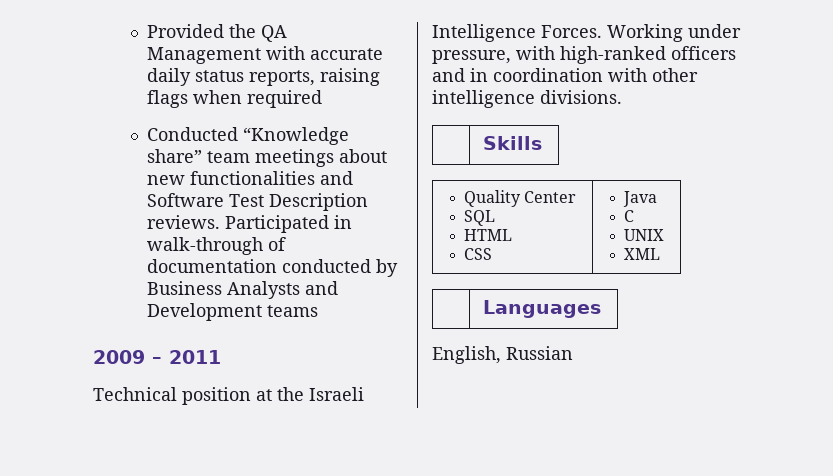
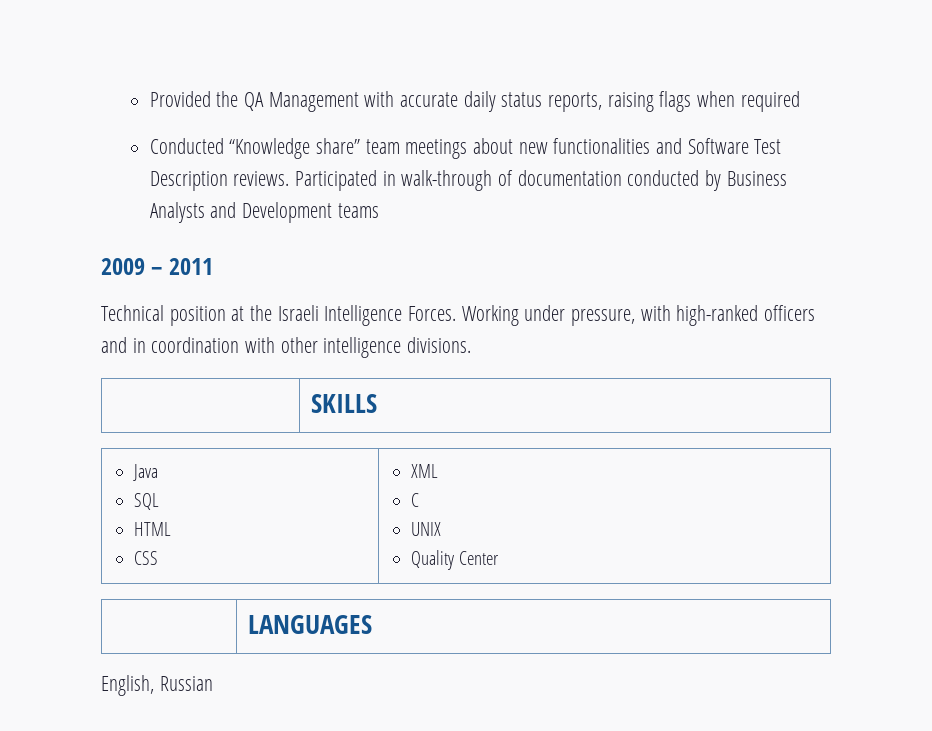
- | Skills
- Quality Center
+ | SKILLS
+ Java
  SQL
  HTML
- CSS | Java
+ CSS | XML
  C
  UNIX
- XML
- | Languages
+ Quality Center
+ | LANGUAGES

